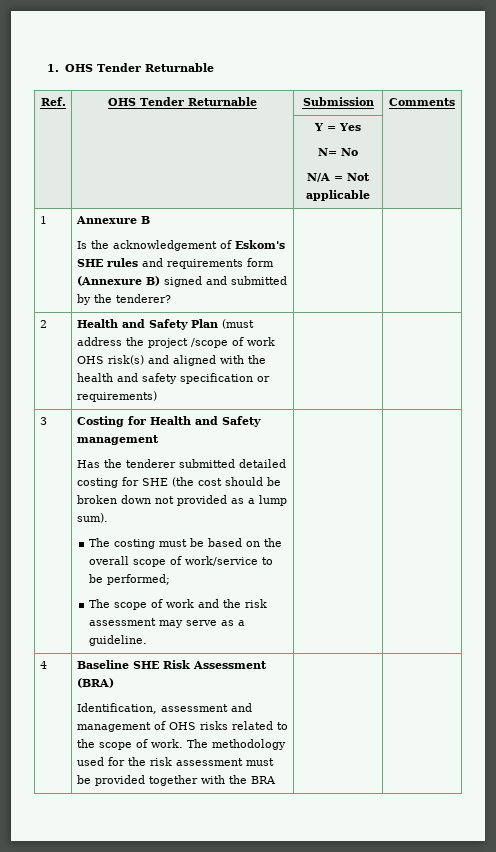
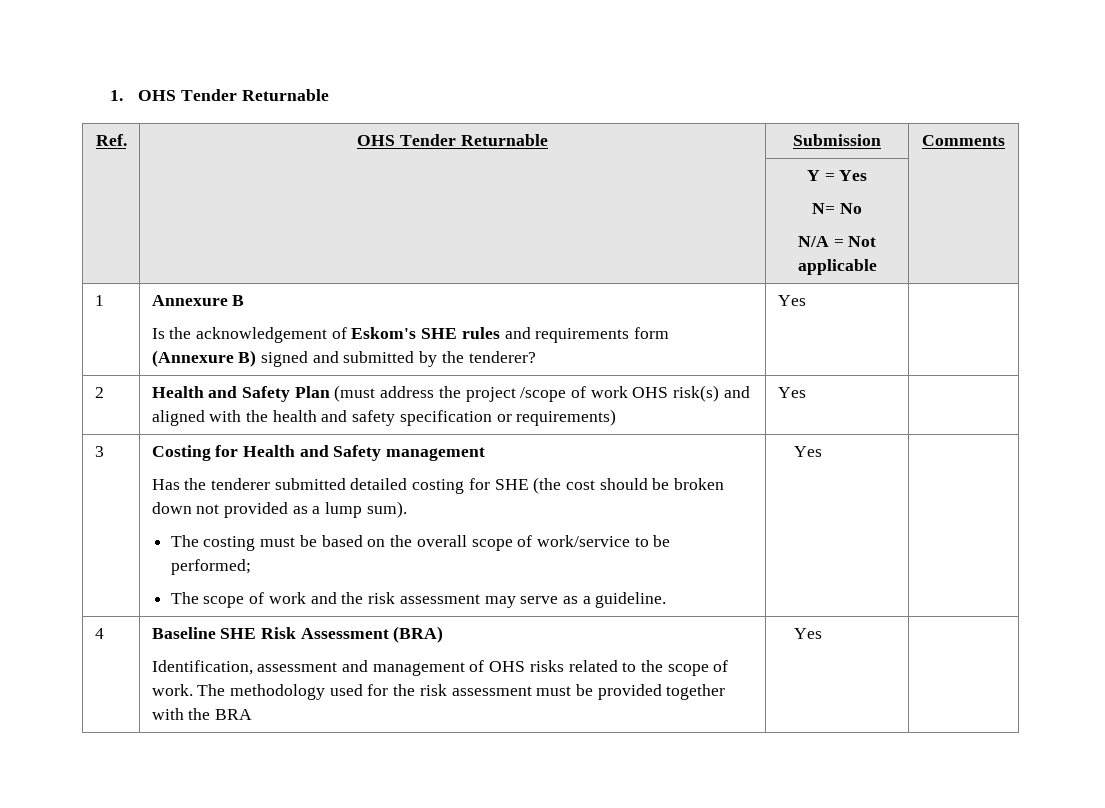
  1 | Annexure B
- Is the acknowledgement of Eskom's SHE rules and requirements form (Annexure B) signed and submitted by the tenderer? | |
+ Is the acknowledgement of Eskom's SHE rules and requirements form (Annexure B) signed and submitted by the tenderer? | Yes |
- 2 | Health and Safety Plan (must address the project /scope of work OHS risk(s) and aligned with the health and safety specification or requirements) | |
+ 2 | Health and Safety Plan (must address the project /scope of work OHS risk(s) and aligned with the health and safety specification or requirements) | Yes |
- The scope of work and the risk assessment may serve as a guideline.
+ The scope of work and the risk assessment may serve as a guideline. | Yes
  4 | Baseline SHE Risk Assessment (BRA)
- Identification, assessment and management of OHS risks related to the scope of work. The methodology used for the risk assessment must be provided together with the BRA | |
+ Identification, assessment and management of OHS risks related to the scope of work. The methodology used for the risk assessment must be provided together with the BRA | Yes |

